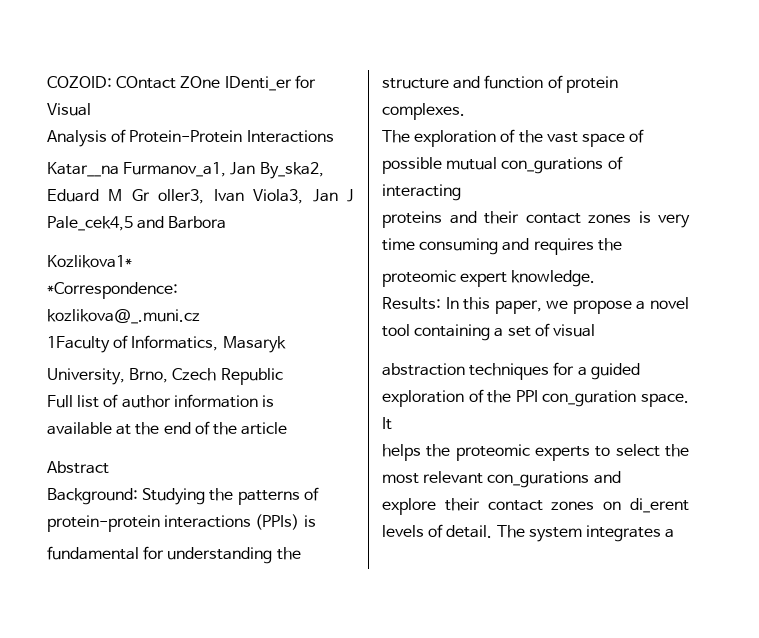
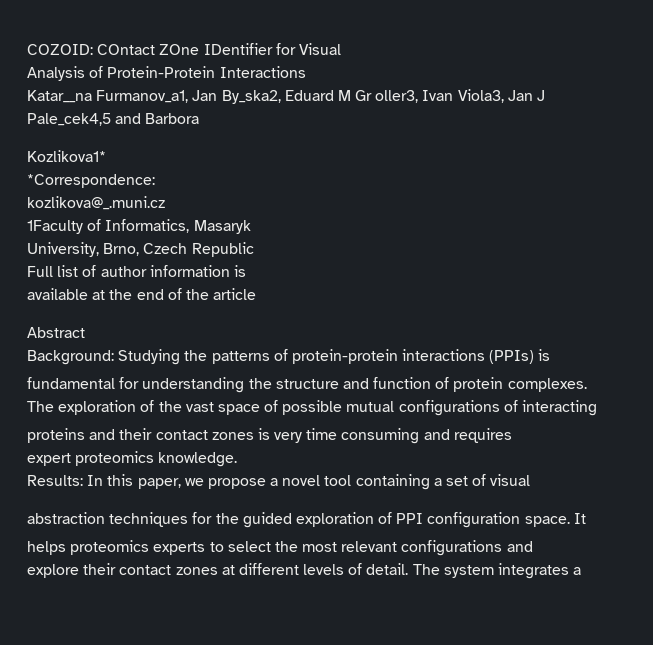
- COZOID: COntact ZOne IDenti_er for Visual
+ COZOID: COntact ZOne IDentifier for Visual
- The exploration of the vast space of possible mutual con_gurations of interacting
+ The exploration of the vast space of possible mutual configurations of interacting
- proteins and their contact zones is very time consuming and requires the
- proteomic expert knowledge.
+ proteins and their contact zones is very time consuming and requires
+ expert proteomics knowledge.
- abstraction techniques for a guided exploration of the PPI con_guration space.
+ abstraction techniques for the guided exploration of PPI configuration space.
- helps the proteomic experts to select the most relevant con_gurations and
+ helps proteomics experts to select the most relevant configurations and
- explore their contact zones on di_erent levels of detail.
+ explore their contact zones at different levels of detail.

